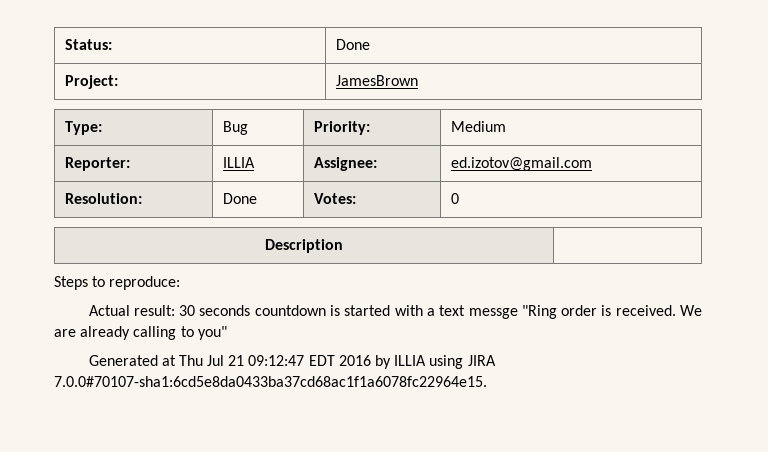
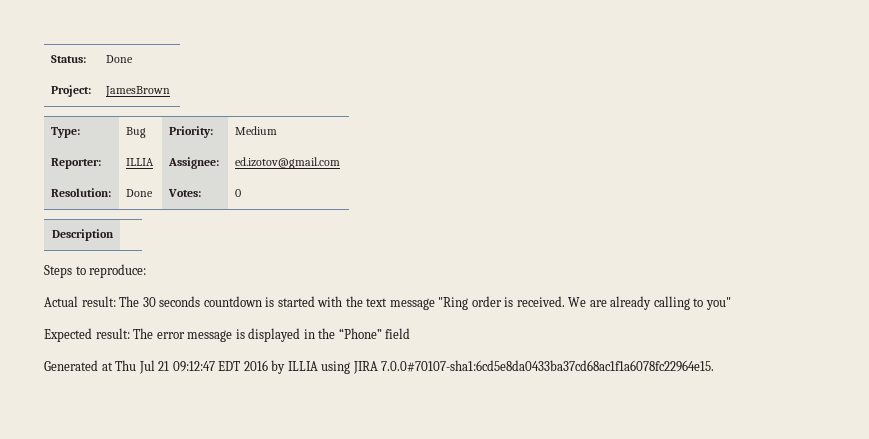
- Actual result: 30 seconds countdown is started with a text messge "Ring order is received.
+ Actual result: The 30 seconds countdown is started with the text message "Ring order is received.
+ Expected result: The error message is displayed in the “Phone” field

